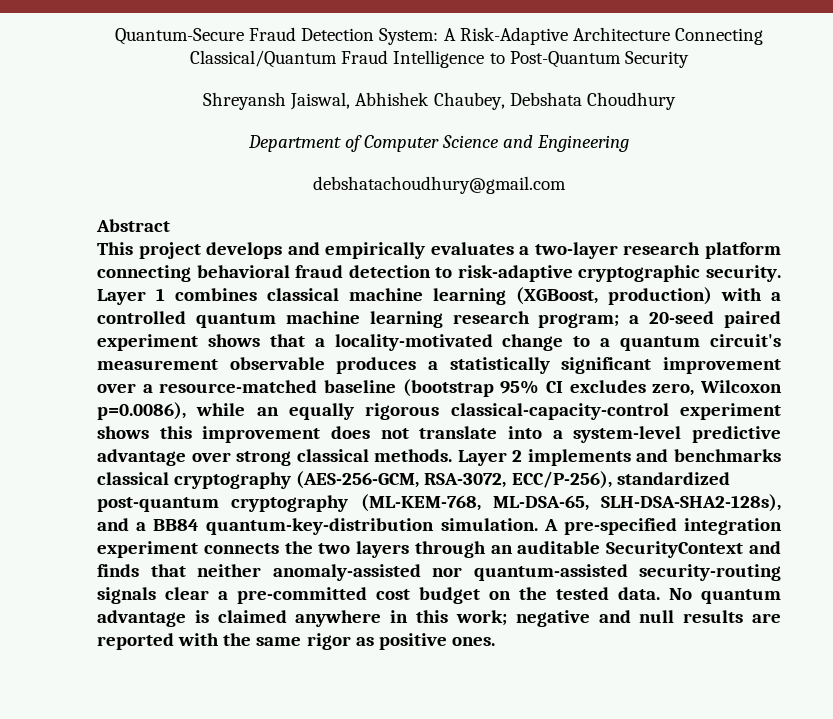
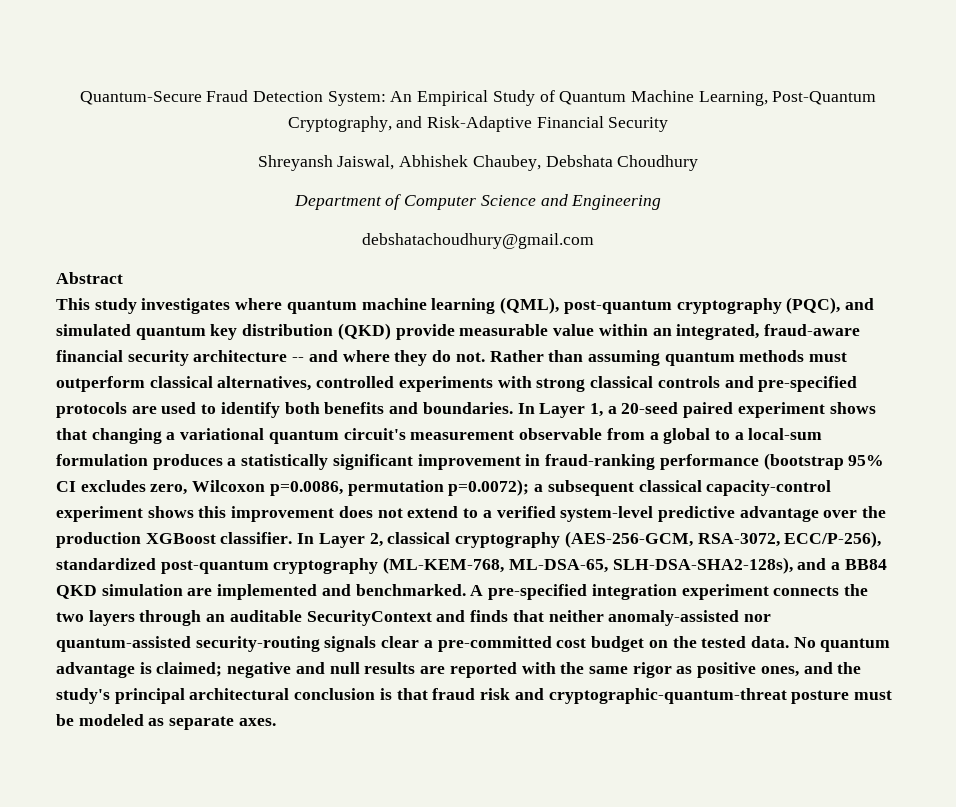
- Quantum-Secure Fraud Detection System: A Risk-Adaptive Architecture Connecting Classical/Quantum Fraud Intelligence to Post-Quantum Security
+ Quantum-Secure Fraud Detection System: An Empirical Study of Quantum Machine Learning, Post-Quantum Cryptography, and Risk-Adaptive Financial Security
- This project develops and empirically evaluates a two-layer research platform connecting behavioral fraud detection to risk-adaptive cryptographic security. Layer 1 combines classical machine learning (XGBoost, production) with a controlled quantum machine learning research program; a 20-seed paired experiment shows that a locality-motivated change to a quantum circuit's measurement observable produces a statistically significant improvement over a resource-matched baseline (bootstrap 95% CI excludes zero, Wilcoxon p=0.0086), while an equally rigorous classical-capacity-control experiment shows this improvement does not translate into a system-level predictive advantage over strong classical methods. Layer 2 implements and benchmarks classical cryptography (AES-256-GCM, RSA-3072, ECC/P-256), standardized post-quantum cryptography (ML-KEM-768, ML-DSA-65, SLH-DSA-SHA2-128s), and a BB84 quantum-key-distribution simulation.
+ This study investigates where quantum machine learning (QML), post-quantum cryptography (PQC), and simulated quantum key distribution (QKD) provide measurable value within an integrated, fraud-aware financial security architecture -- and where they do not. Rather than assuming quantum methods must outperform classical alternatives, controlled experiments with strong classical controls and pre-specified protocols are used to identify both benefits and boundaries. In Layer 1, a 20-seed paired experiment shows that changing a variational quantum circuit's measurement observable from a global to a local-sum formulation produces a statistically significant improvement in fraud-ranking performance (bootstrap 95% CI excludes zero, Wilcoxon p=0.0086, permutation p=0.0072); a subsequent classical capacity-control experiment shows this improvement does not extend to a verified system-level predictive advantage over the production XGBoost classifier. In Layer 2, classical cryptography (AES-256-GCM, RSA-3072, ECC/P-256), standardized post-quantum cryptography (ML-KEM-768, ML-DSA-65, SLH-DSA-SHA2-128s), and a BB84 QKD simulation are implemented and benchmarked.
- No quantum advantage is claimed anywhere in this work; negative and null results are reported with the same rigor as positive ones.
+ No quantum advantage is claimed; negative and null results are reported with the same rigor as positive ones, and the study's principal architectural conclusion is that fraud risk and cryptographic-quantum-threat posture must be modeled as separate axes.

